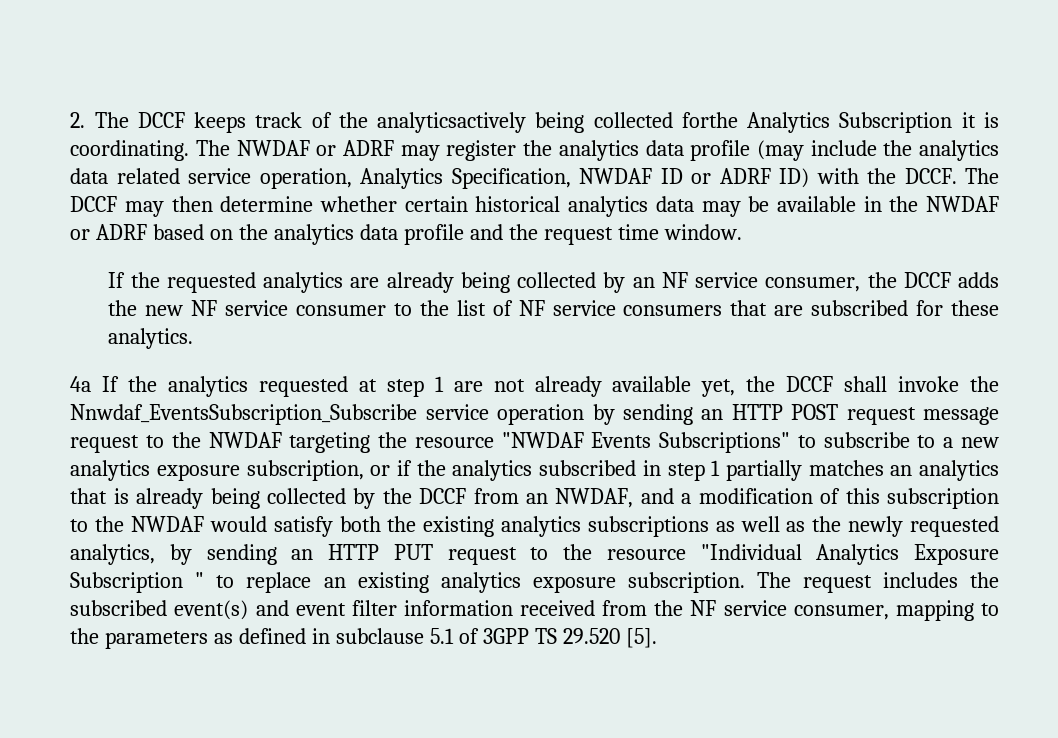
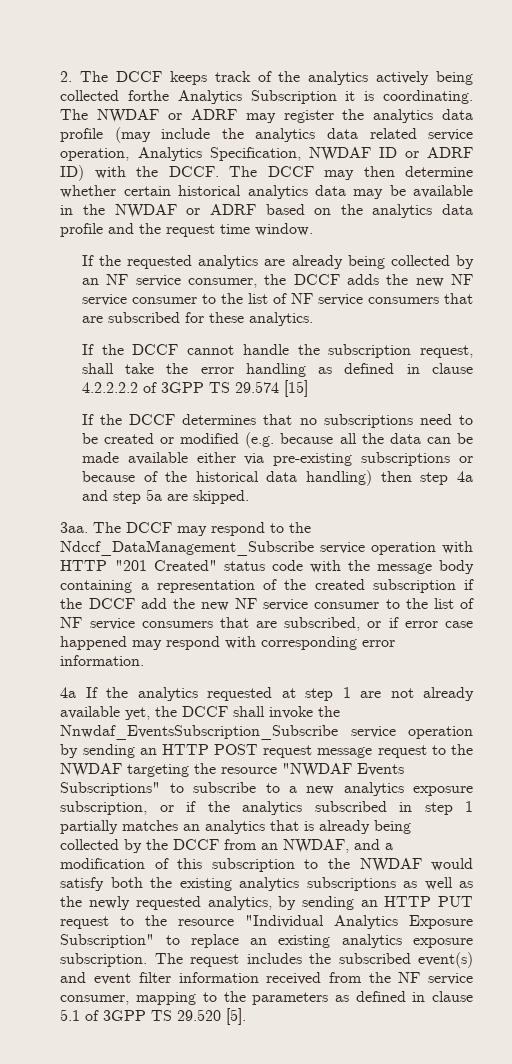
- 2. The DCCF keeps track of the analyticsactively being collected forthe Analytics Subscription it is coordinating.
+ 2. The DCCF keeps track of the analytics actively being collected forthe Analytics Subscription it is coordinating.
+ If the DCCF cannot handle the subscription request, shall take the error handling as defined in clause 4.2.2.2.2 of 3GPP TS 29.574 [15]
+ If the DCCF determines that no subscriptions need to be created or modified (e.g. because all the data can be made available either via pre-existing subscriptions or because of the historical data handling) then step 4a and step 5a are skipped.
+ 3aa. The DCCF may respond to the Ndccf_DataManagement_Subscribe service operation with HTTP "201 Created" status code with the message body containing a representation of the created subscription if the DCCF add the new NF service consumer to the list of NF service consumers that are subscribed, or if error case happened may respond with corresponding error information.
- 4a If the analytics requested at step 1 are not already available yet, the DCCF shall invoke the Nnwdaf_EventsSubscription_Subscribe service operation by sending an HTTP POST request message request to the NWDAF targeting the resource "NWDAF Events Subscriptions" to subscribe to a new analytics exposure subscription, or if the analytics subscribed in step 1 partially matches an analytics that is already being collected by the DCCF from an NWDAF, and a modification of this subscription to the NWDAF would satisfy both the existing analytics subscriptions as well as the newly requested analytics, by sending an HTTP PUT request to the resource "Individual Analytics Exposure Subscription " to replace an existing analytics exposure subscription.
+ 4a If the analytics requested at step 1 are not already available yet, the DCCF shall invoke the Nnwdaf_EventsSubscription_Subscribe service operation by sending an HTTP POST request message request to the NWDAF targeting the resource "NWDAF Events Subscriptions" to subscribe to a new analytics exposure subscription, or if the analytics subscribed in step 1 partially matches an analytics that is already being collected by the DCCF from an NWDAF, and a modification of this subscription to the NWDAF would satisfy both the existing analytics subscriptions as well as the newly requested analytics, by sending an HTTP PUT request to the resource "Individual Analytics Exposure Subscription" to replace an existing analytics exposure subscription.
- The request includes the subscribed event(s) and event filter information received from the NF service consumer, mapping to the parameters as defined in subclause 5.1 of 3GPP TS 29.520 [5].
+ The request includes the subscribed event(s) and event filter information received from the NF service consumer, mapping to the parameters as defined in clause 5.1 of 3GPP TS 29.520 [5].

